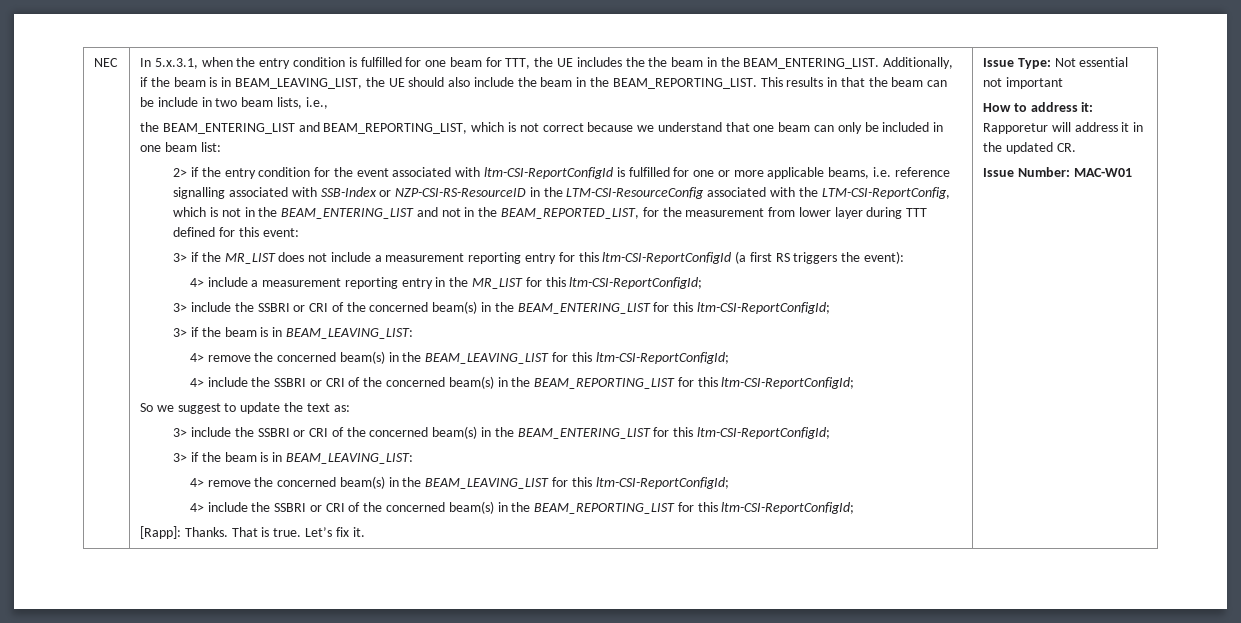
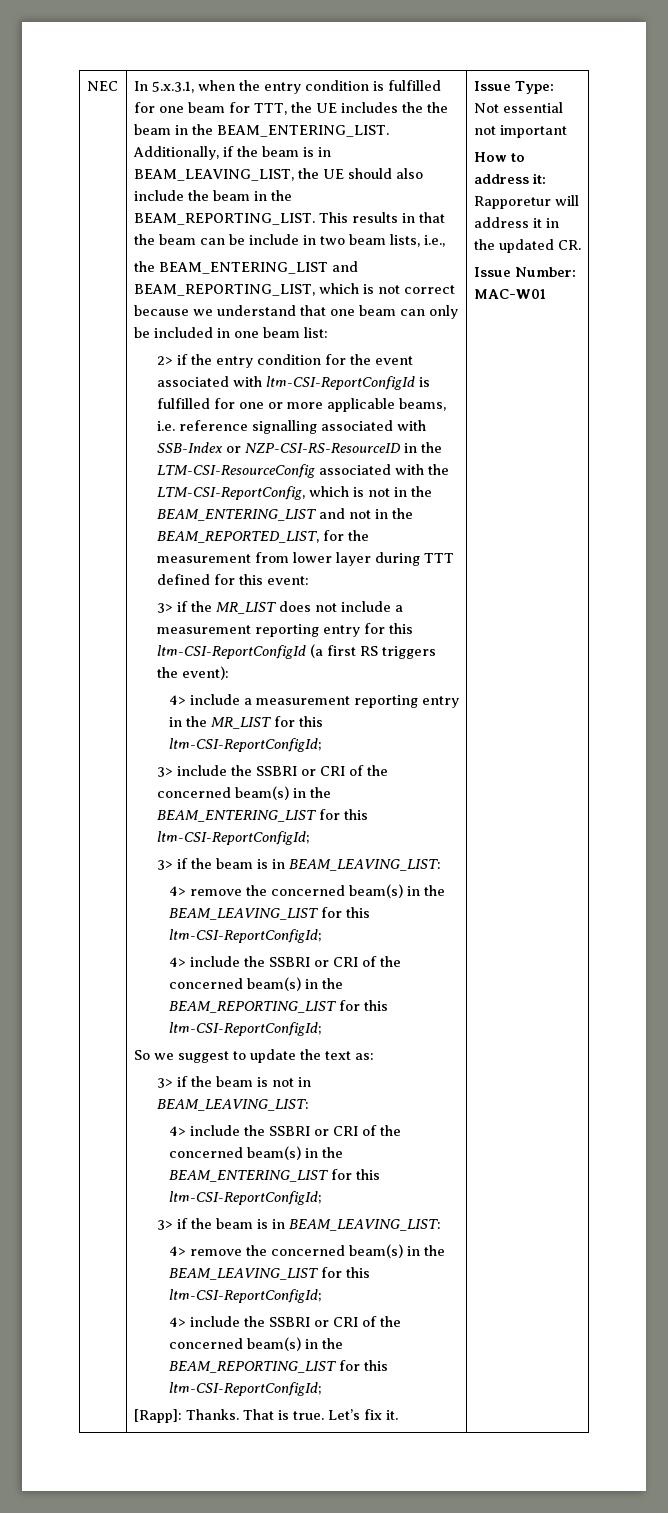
  So we suggest to update the text as:
- 3> include the SSBRI or CRI of the concerned beam(s) in the BEAM_ENTERING_LIST for this ltm-CSI-ReportConfigId;
+ 3> if the beam is not in BEAM_LEAVING_LIST:
+ 4> include the SSBRI or CRI of the concerned beam(s) in the BEAM_ENTERING_LIST for this ltm-CSI-ReportConfigId;

